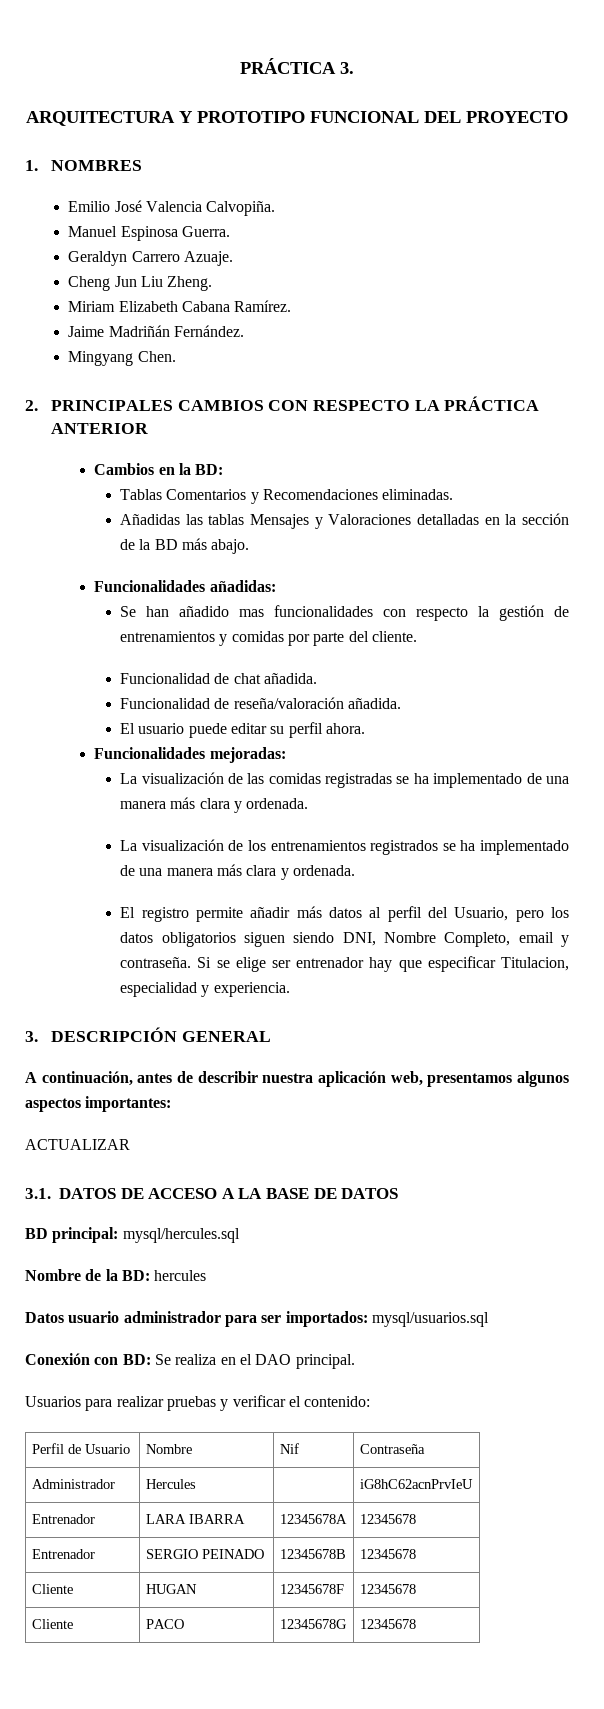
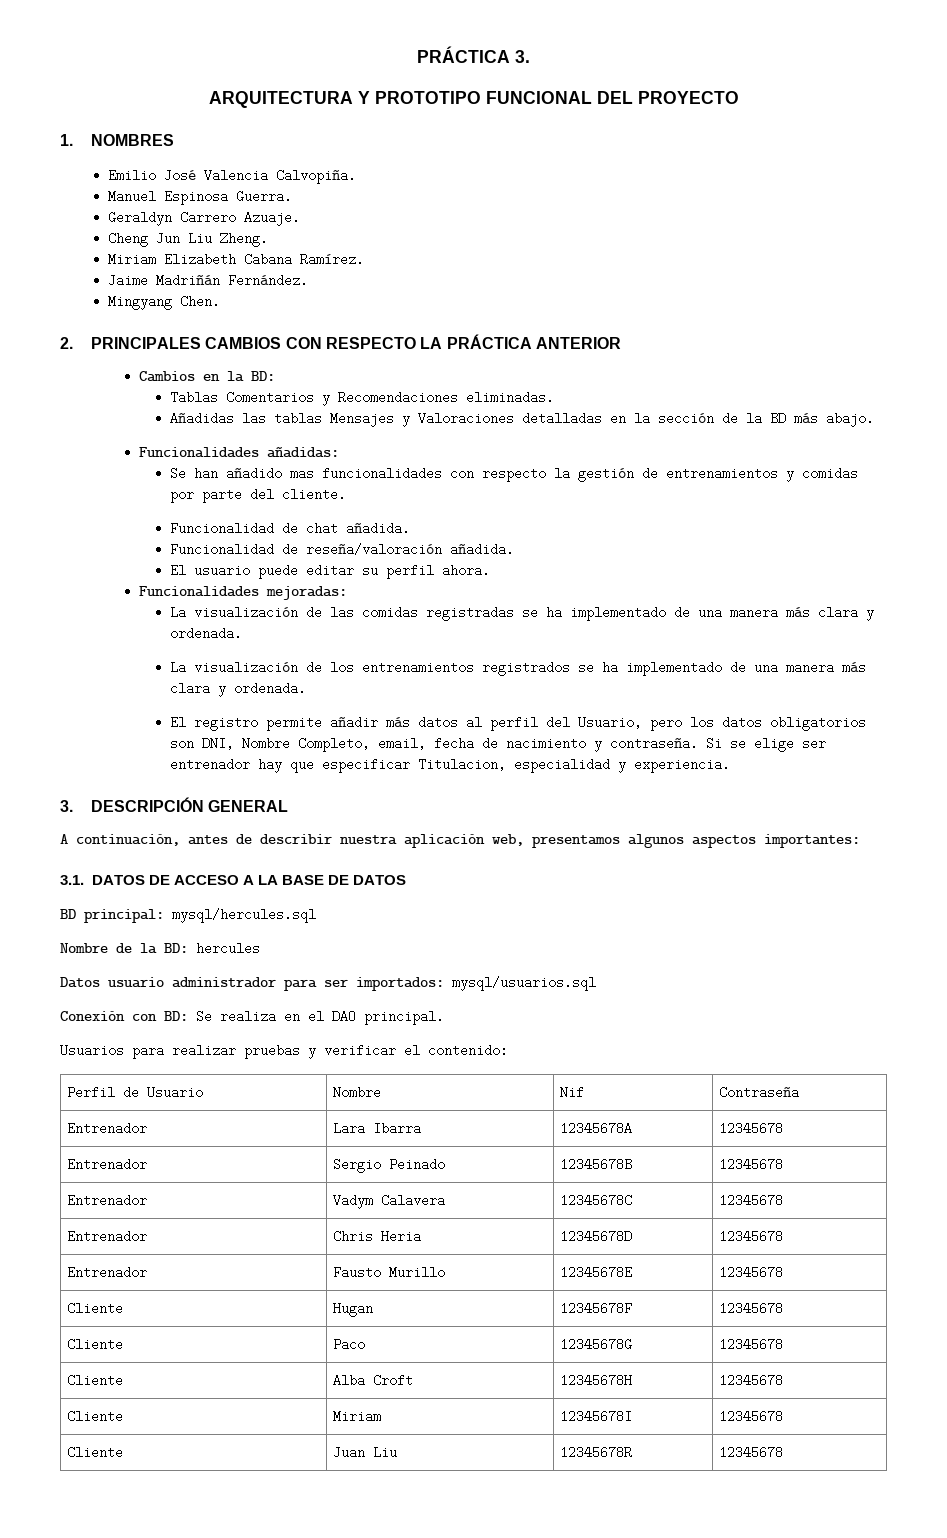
- El registro permite añadir más datos al perfil del Usuario, pero los datos obligatorios siguen siendo DNI, Nombre Completo, email y contraseña.
+ El registro permite añadir más datos al perfil del Usuario, pero los datos obligatorios son DNI, Nombre Completo, email, fecha de nacimiento y contraseña.
- ACTUALIZAR
- Administrador | Hercules | | iG8hC62acnPrvIeU
- Entrenador | LARA IBARRA | 12345678A | 12345678
+ Entrenador | Lara Ibarra | 12345678A | 12345678
- Entrenador | SERGIO PEINADO | 12345678B | 12345678
+ Entrenador | Sergio Peinado | 12345678B | 12345678
- Cliente | HUGAN | 12345678F | 12345678
+ Entrenador | Vadym Calavera | 12345678C | 12345678
+ Entrenador | Chris Heria | 12345678D | 12345678
+ Entrenador | Fausto Murillo | 12345678E | 12345678
+ Cliente | Hugan | 12345678F | 12345678
- Cliente | PACO | 12345678G | 12345678
+ Cliente | Paco | 12345678G | 12345678
+ Cliente | Alba Croft | 12345678H | 12345678
+ Cliente | Miriam | 12345678I | 12345678
+ Cliente | Juan Liu | 12345678R | 12345678

